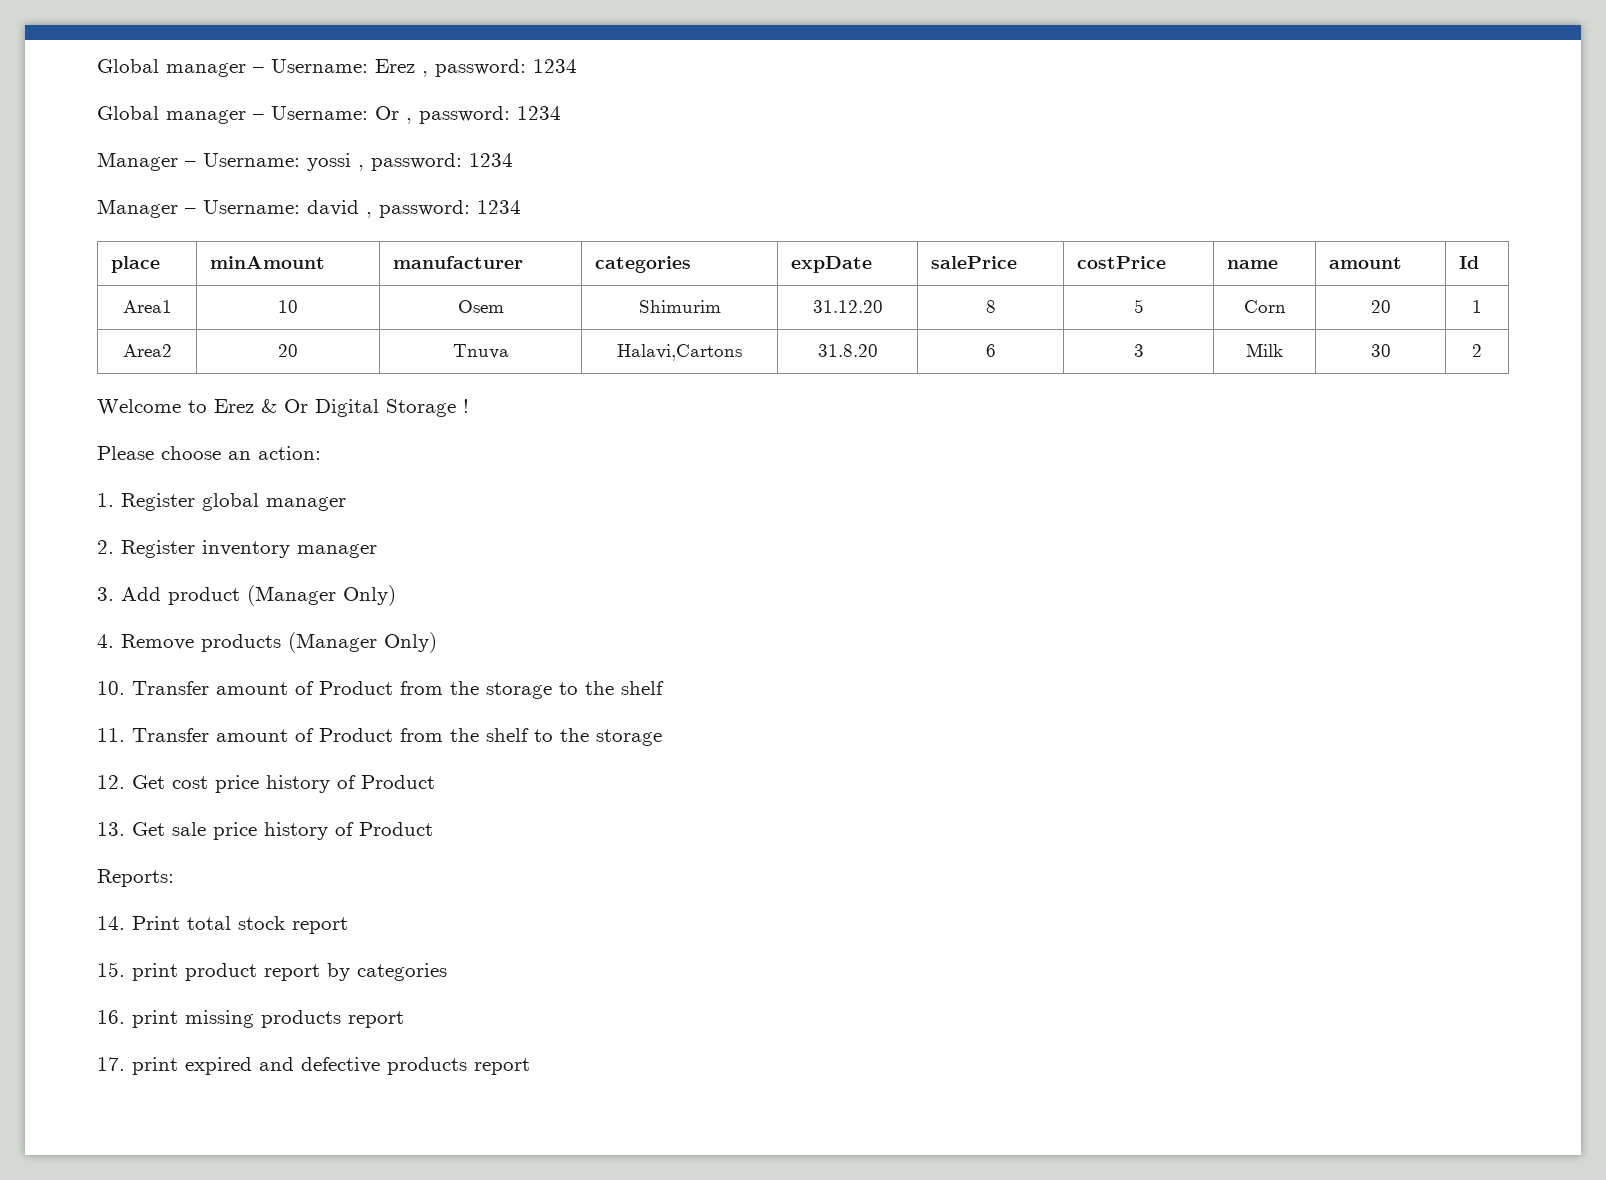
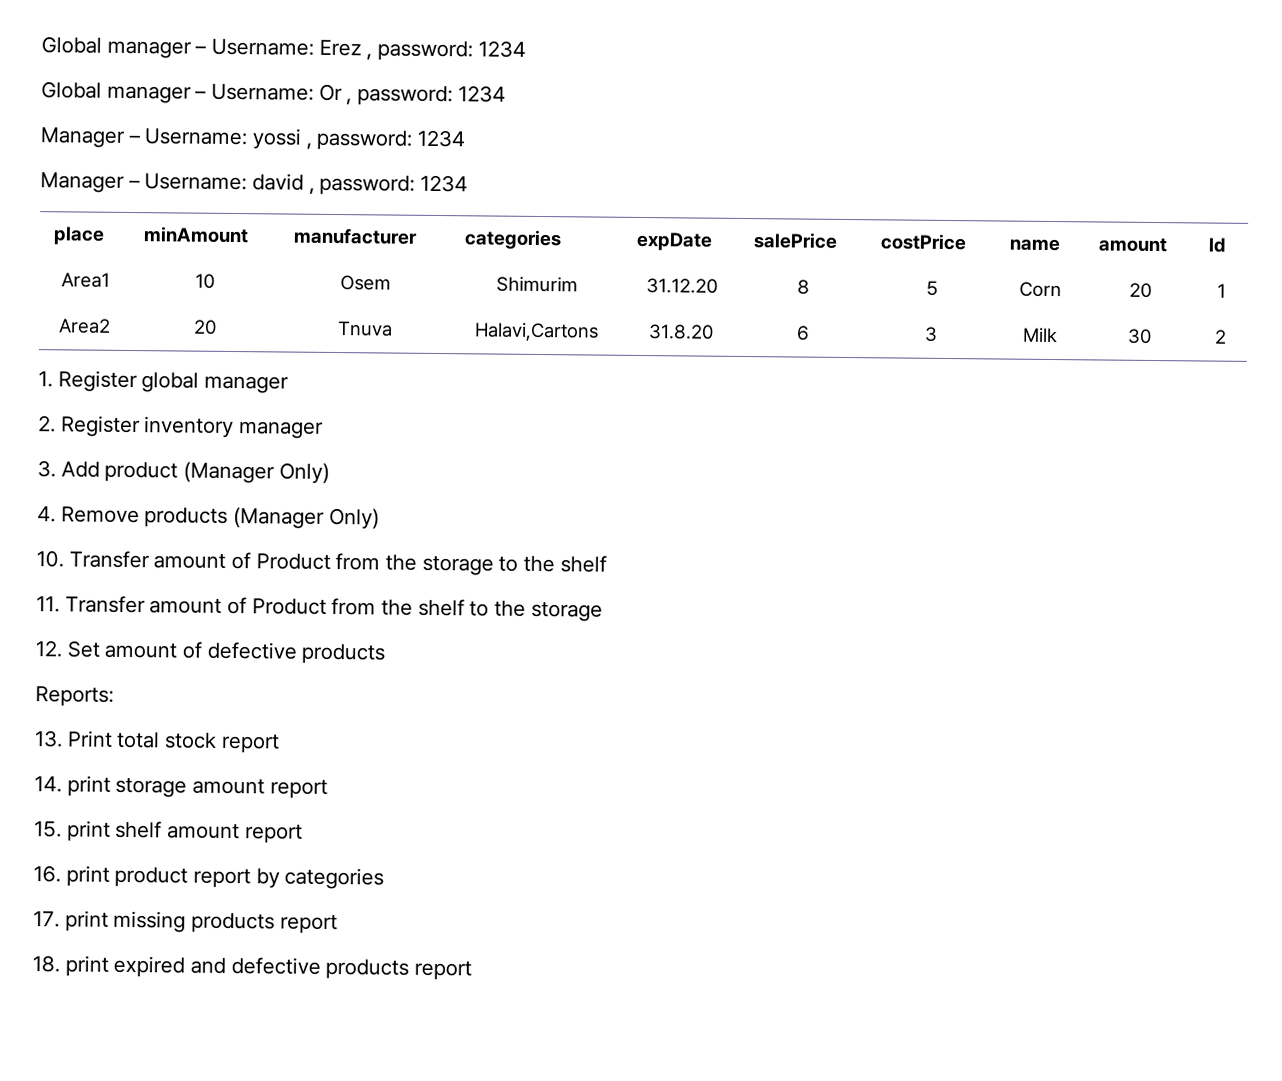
- Welcome to Erez & Or Digital Storage !
- Please choose an action:
- 12. Get cost price history of Product
- 13. Get sale price history of Product
+ 12. Set amount of defective products
- 14. Print total stock report
+ 13. Print total stock report
- 15. print product report by categories
+ 14. print storage amount report
+ 15. print shelf amount report
+ 16. print product report by categories
- 16. print missing products report
+ 17. print missing products report
- 17. print expired and defective products report
+ 18. print expired and defective products report

